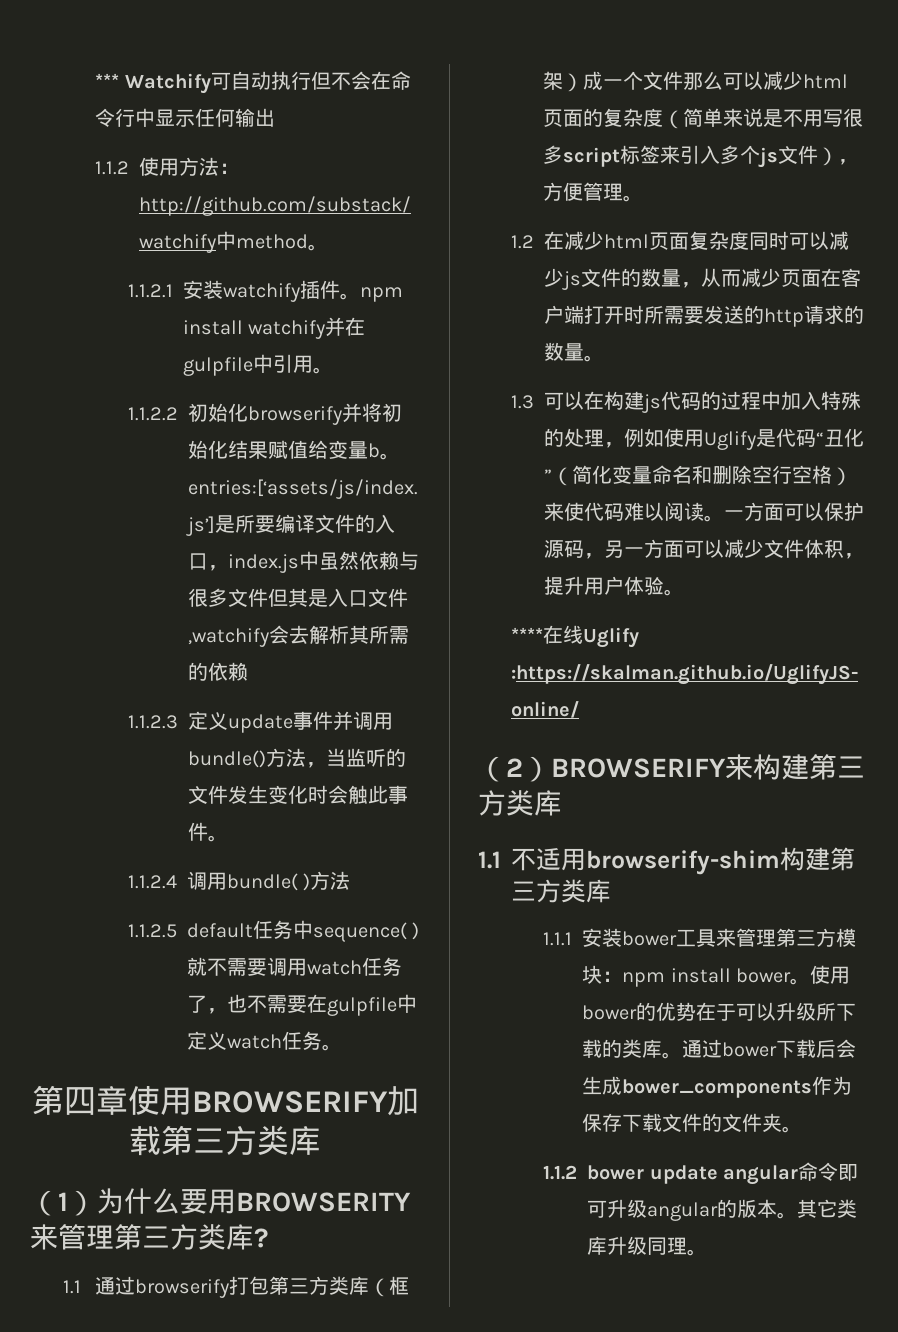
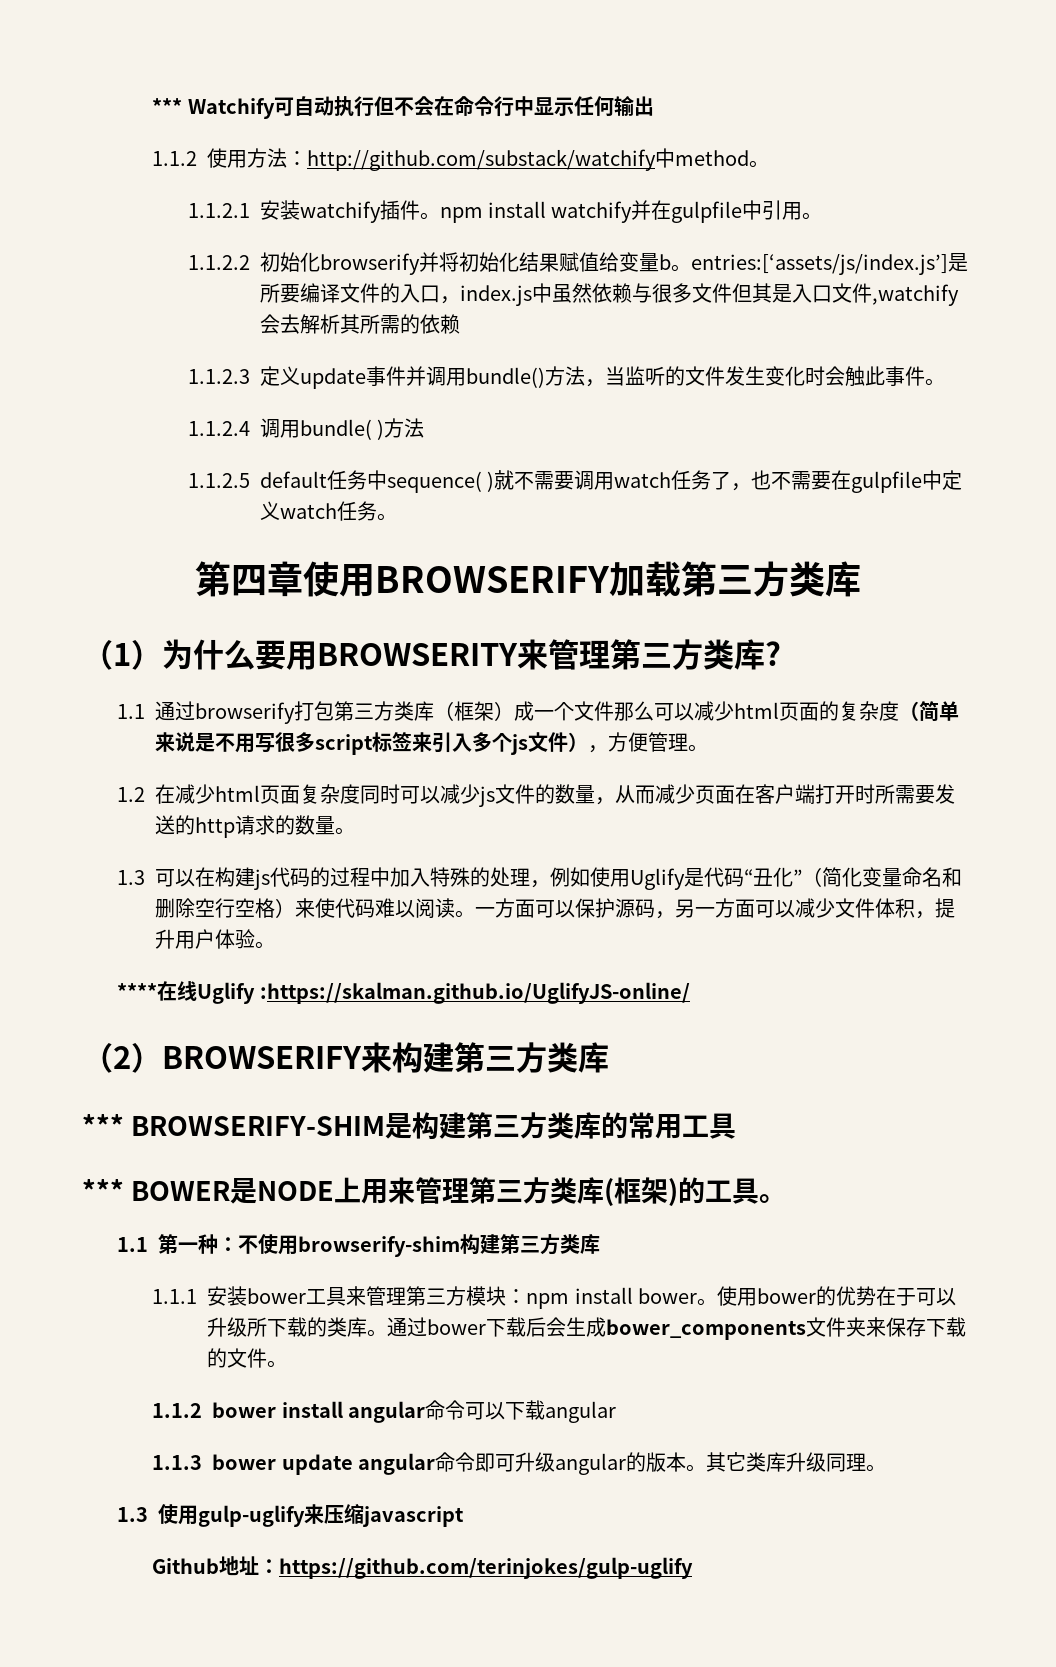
- 1.1不适用browserify-shim构建第三方类库
+ *** BROWSERIFY-SHIM是构建第三方类库的常用工具
+ *** BOWER是NODE上用来管理第三方类库(框架)的工具。
+ 1.1第一种：不使用browserify-shim构建第三方类库
- 通过bower下载后会生成bower_components作为保存下载文件的文件夹。
- 1.1.2 bower update angular命令即可升级angular的版本。
+ 通过bower下载后会生成bower_components文件夹来保存下载的文件。
+ 1.1.2 bower install angular命令可以下载angular
+ 1.1.3 bower update angular命令即可升级angular的版本。
+ 1.3使用gulp-uglify来压缩javascript
+ Github地址：https://github.com/terinjokes/gulp-uglify

